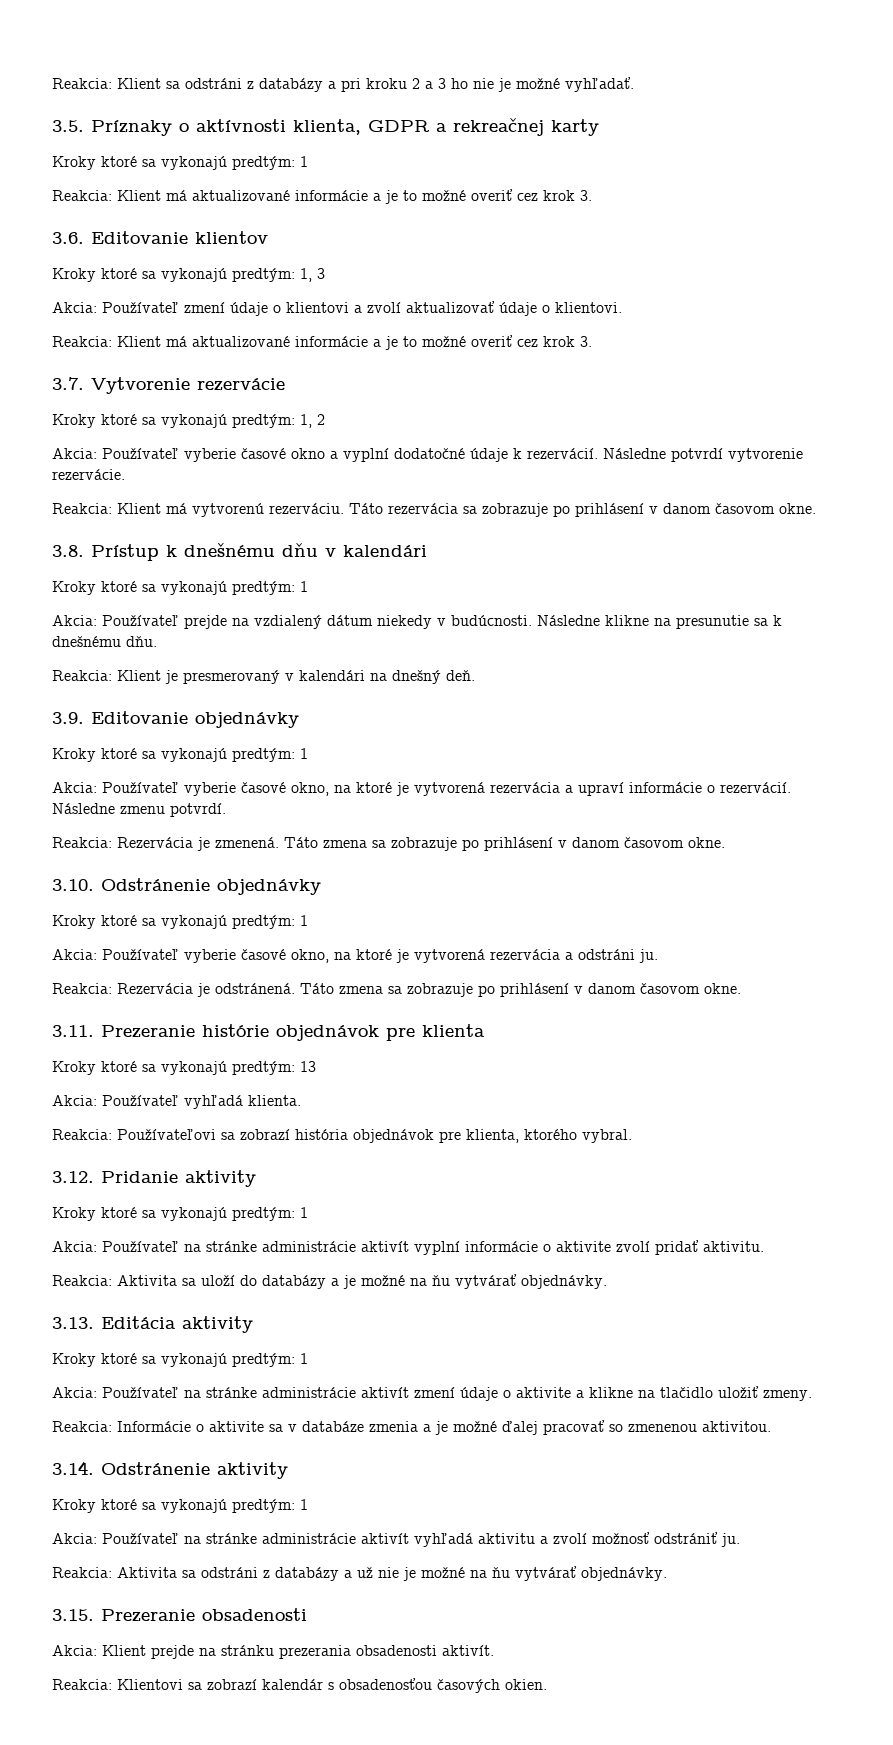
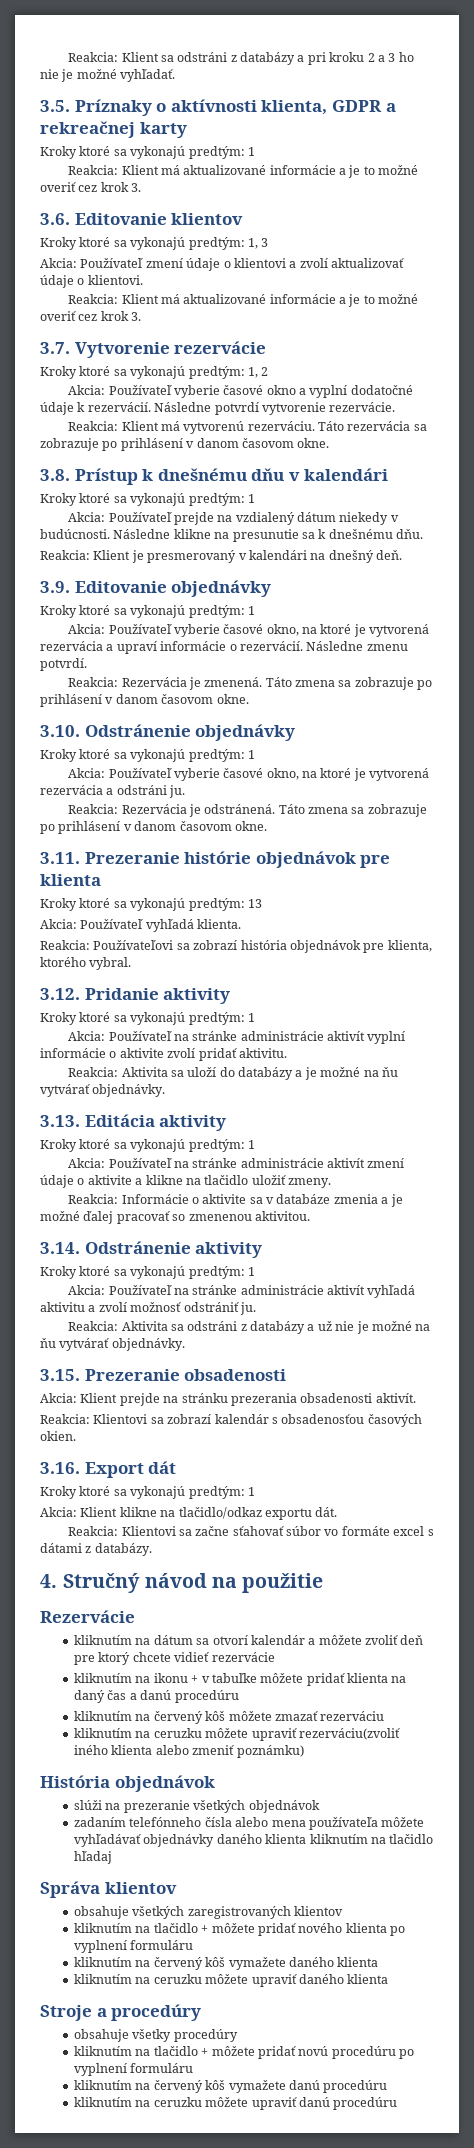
+ 3.16. Export dát
+ Kroky ktoré sa vykonajú predtým: 1
+ Akcia: Klient klikne na tlačidlo/odkaz exportu dát.
+ Reakcia: Klientovi sa začne sťahovať súbor vo formáte excel s dátami z databázy.
+ 4. Stručný návod na použitie
+ Rezervácie
+ kliknutím na dátum sa otvorí kalendár a môžete zvoliť deň pre ktorý chcete vidieť rezervácie
+ kliknutím na ikonu + v tabuľke môžete pridať klienta na daný čas a danú procedúru
+ kliknutím na červený kôš môžete zmazať rezerváciu
+ kliknutím na ceruzku môžete upraviť rezerváciu(zvoliť iného klienta alebo zmeniť poznámku)
+ História objednávok
+ slúži na prezeranie všetkých objednávok
+ zadaním telefónneho čísla alebo mena používateľa môžete vyhľadávať objednávky daného klienta kliknutím na tlačidlo hľadaj
+ Správa klientov
+ obsahuje všetkých zaregistrovaných klientov
+ kliknutím na tlačidlo + môžete pridať nového klienta po vyplnení formuláru
+ kliknutím na červený kôš vymažete daného klienta
+ kliknutím na ceruzku môžete upraviť daného klienta
+ Stroje a procedúry
+ obsahuje všetky procedúry
+ kliknutím na tlačidlo + môžete pridať novú procedúru po vyplnení formuláru
+ kliknutím na červený kôš vymažete danú procedúru
+ kliknutím na ceruzku môžete upraviť danú procedúru

